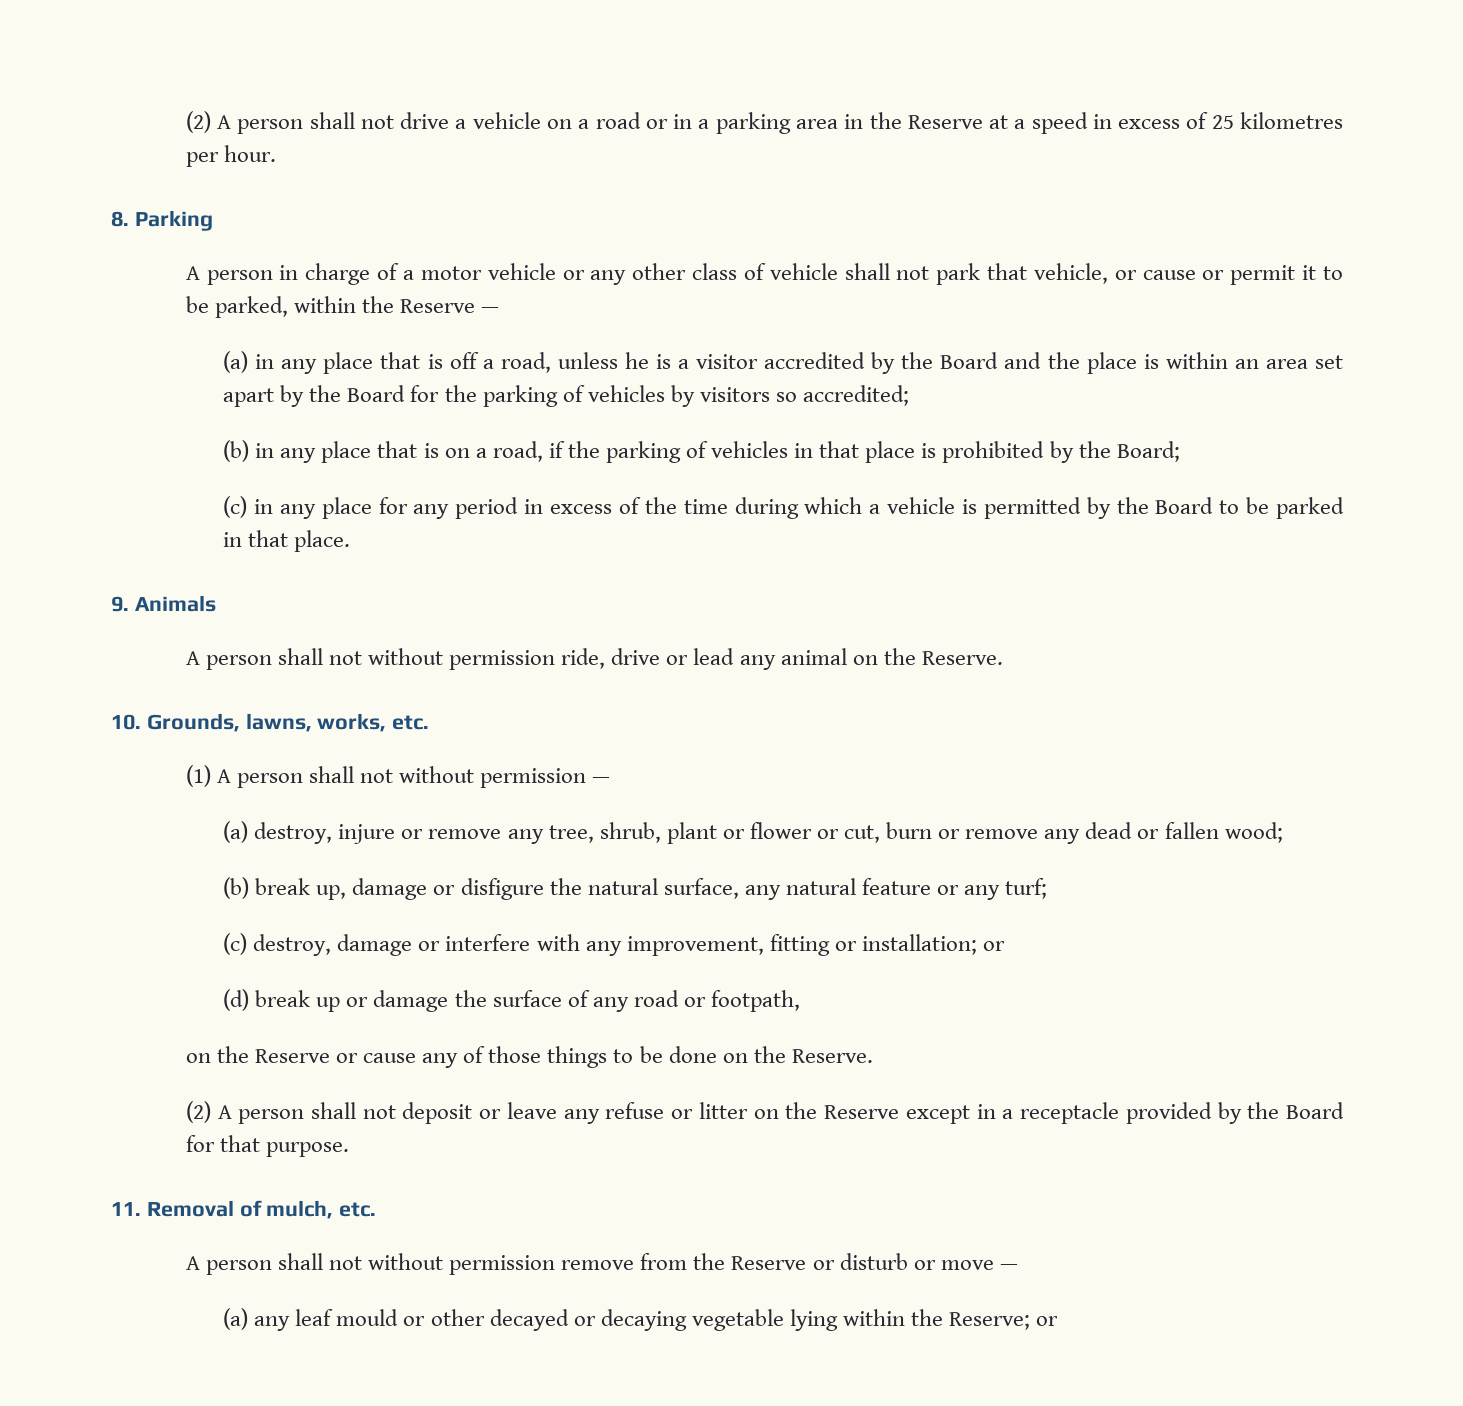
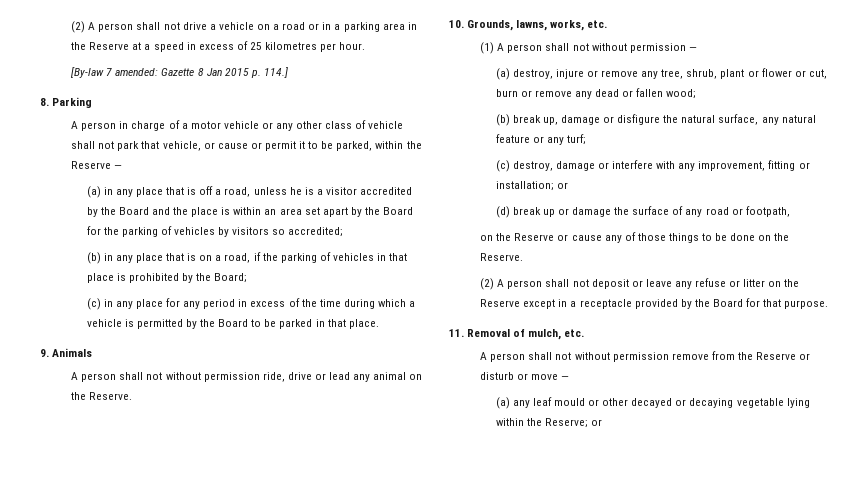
+ [By-law 7 amended: Gazette 8 Jan 2015 p. 114.]

